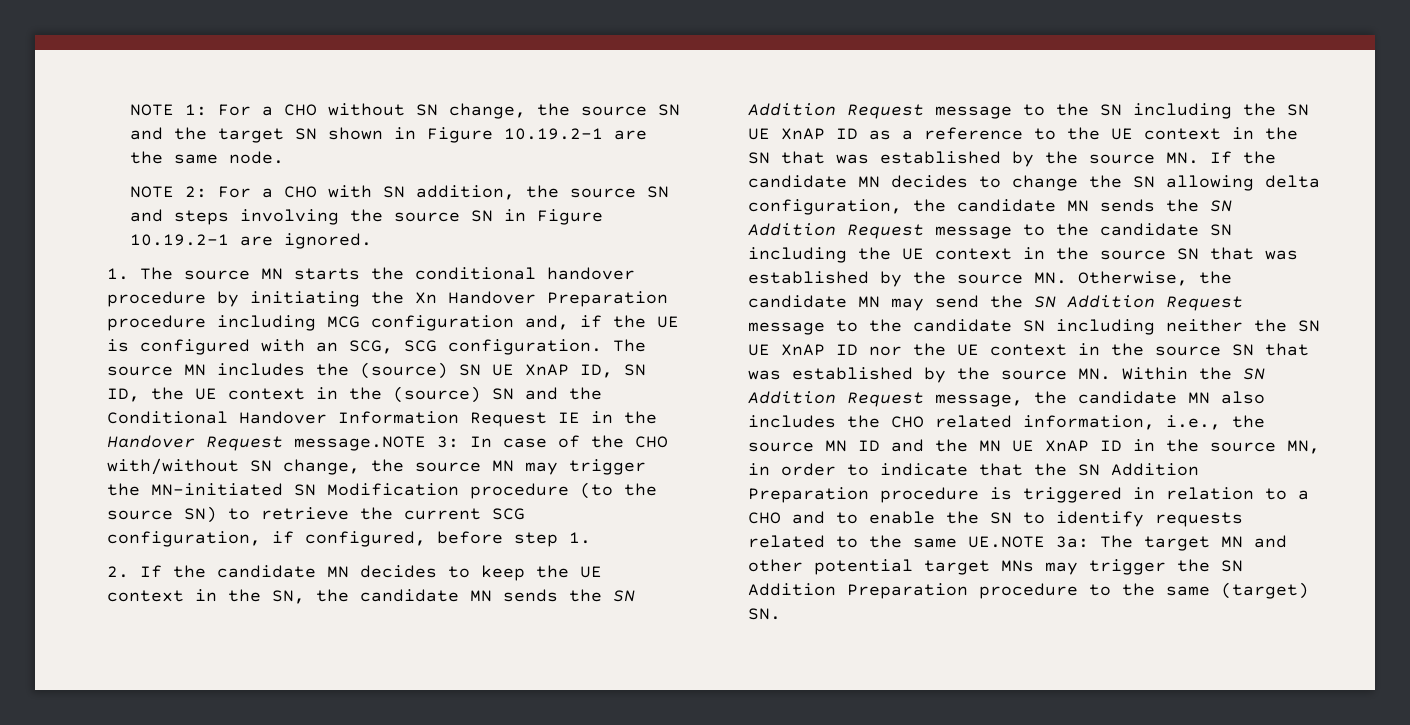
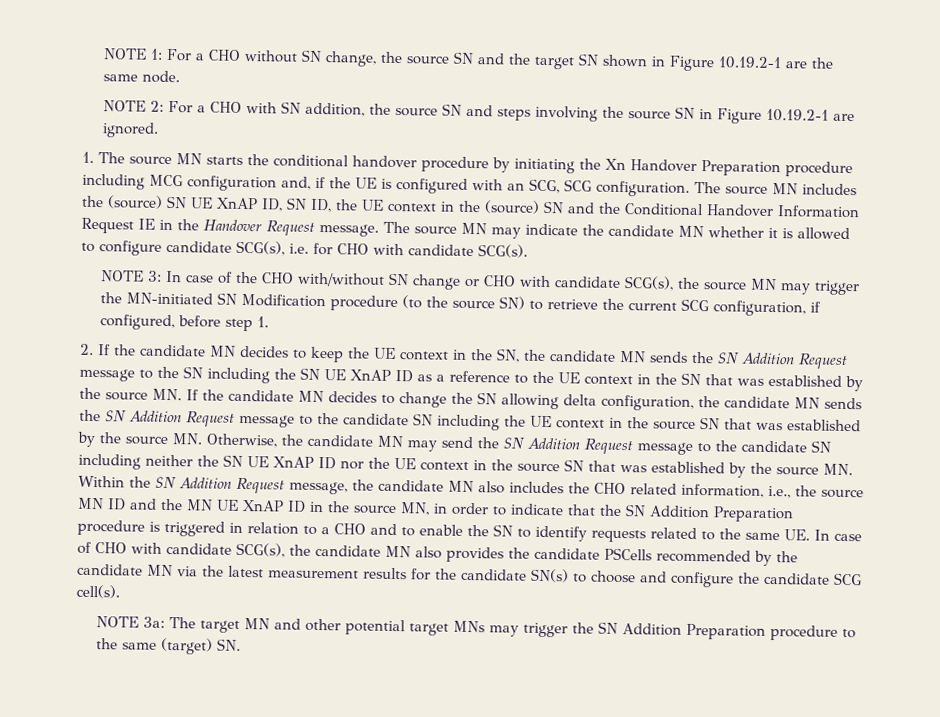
- The source MN includes the (source) SN UE XnAP ID, SN ID, the UE context in the (source) SN and the Conditional Handover Information Request IE in the Handover Request message.NOTE 3:
+ The source MN includes the (source) SN UE XnAP ID, SN ID, the UE context in the (source) SN and the Conditional Handover Information Request IE in the Handover Request message. The source MN may indicate the candidate MN whether it is allowed to configure candidate SCG(s), i.e. for CHO with candidate SCG(s).
+ NOTE 3:
- In case of the CHO with/without SN change, the source MN may trigger the MN-initiated SN Modification procedure (to the source SN) to retrieve the current SCG configuration, if configured, before step 1.
+ In case of the CHO with/without SN change or CHO with candidate SCG(s), the source MN may trigger the MN-initiated SN Modification procedure (to the source SN) to retrieve the current SCG configuration, if configured, before step 1.
- 2. If the candidate MN decides to keep the UE context in the SN, the candidate MN sends the SN Addition Request message to the SN including the SN UE XnAP ID as a reference to the UE context in the SN that was established by the source MN. If the candidate MN decides to change the SN allowing delta configuration, the candidate MN sends the SN Addition Request message to the candidate SN including the UE context in the source SN that was established by the source MN. Otherwise, the candidate MN may send the SN Addition Request message to the candidate SN including neither the SN UE XnAP ID nor the UE context in the source SN that was established by the source MN. Within the SN Addition Request message, the candidate MN also includes the CHO related information, i.e., the source MN ID and the MN UE XnAP ID in the source MN, in order to indicate that the SN Addition Preparation procedure is triggered in relation to a CHO and to enable the SN to identify requests related to the same UE.NOTE 3a:
+ 2. If the candidate MN decides to keep the UE context in the SN, the candidate MN sends the SN Addition Request message to the SN including the SN UE XnAP ID as a reference to the UE context in the SN that was established by the source MN. If the candidate MN decides to change the SN allowing delta configuration, the candidate MN sends the SN Addition Request message to the candidate SN including the UE context in the source SN that was established by the source MN. Otherwise, the candidate MN may send the SN Addition Request message to the candidate SN including neither the SN UE XnAP ID nor the UE context in the source SN that was established by the source MN. Within the SN Addition Request message, the candidate MN also includes the CHO related information, i.e., the source MN ID and the MN UE XnAP ID in the source MN, in order to indicate that the SN Addition Preparation procedure is triggered in relation to a CHO and to enable the SN to identify requests related to the same UE. In case of CHO with candidate SCG(s), the candidate MN also provides the candidate PSCells recommended by the candidate MN via the latest measurement results for the candidate SN(s) to choose and configure the candidate SCG cell(s).
+ NOTE 3a:

